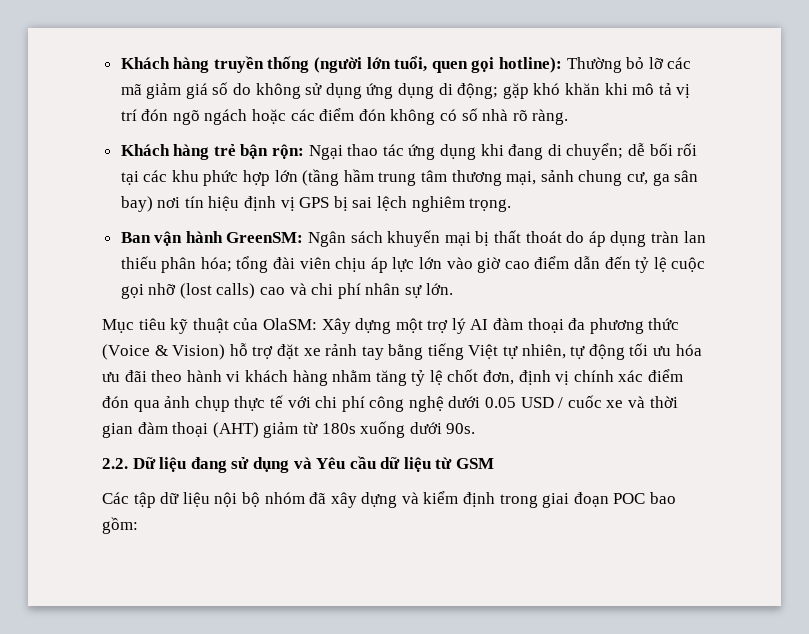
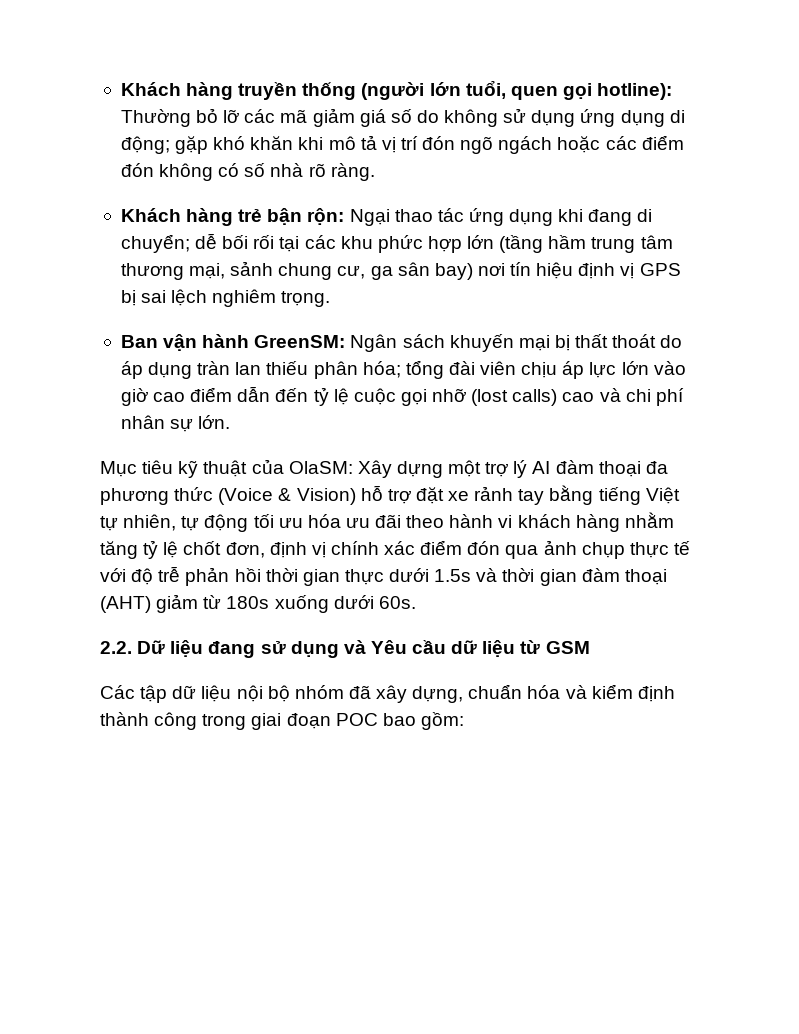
- Xây dựng một trợ lý AI đàm thoại đa phương thức (Voice & Vision) hỗ trợ đặt xe rảnh tay bằng tiếng Việt tự nhiên, tự động tối ưu hóa ưu đãi theo hành vi khách hàng nhằm tăng tỷ lệ chốt đơn, định vị chính xác điểm đón qua ảnh chụp thực tế với chi phí công nghệ dưới 0.05 USD / cuốc xe và thời gian đàm thoại (AHT) giảm từ 180s xuống dưới 90s.
+ Xây dựng một trợ lý AI đàm thoại đa phương thức (Voice & Vision) hỗ trợ đặt xe rảnh tay bằng tiếng Việt tự nhiên, tự động tối ưu hóa ưu đãi theo hành vi khách hàng nhằm tăng tỷ lệ chốt đơn, định vị chính xác điểm đón qua ảnh chụp thực tế với độ trễ phản hồi thời gian thực dưới 1.5s và thời gian đàm thoại (AHT) giảm từ 180s xuống dưới 60s.
- Các tập dữ liệu nội bộ nhóm đã xây dựng và kiểm định trong giai đoạn POC bao gồm:
+ Các tập dữ liệu nội bộ nhóm đã xây dựng, chuẩn hóa và kiểm định thành công trong giai đoạn POC bao gồm:

